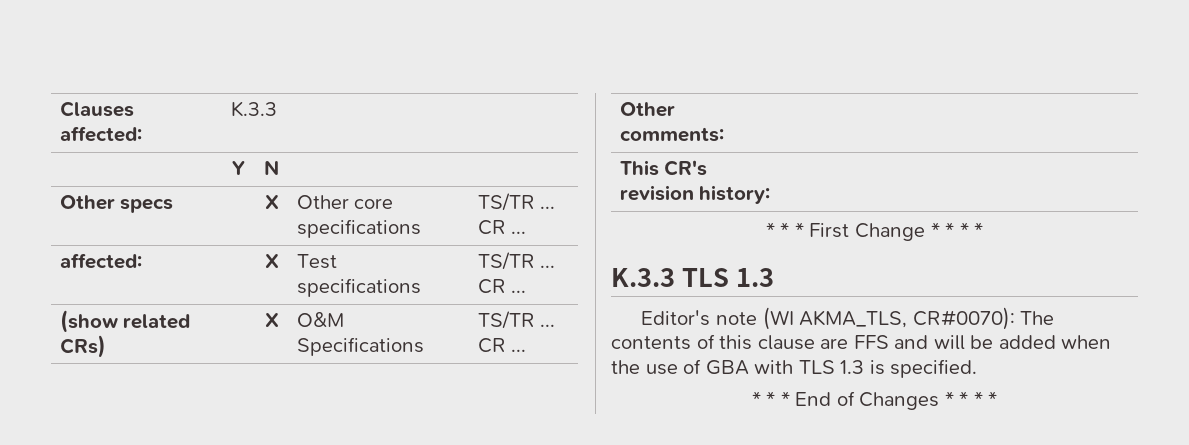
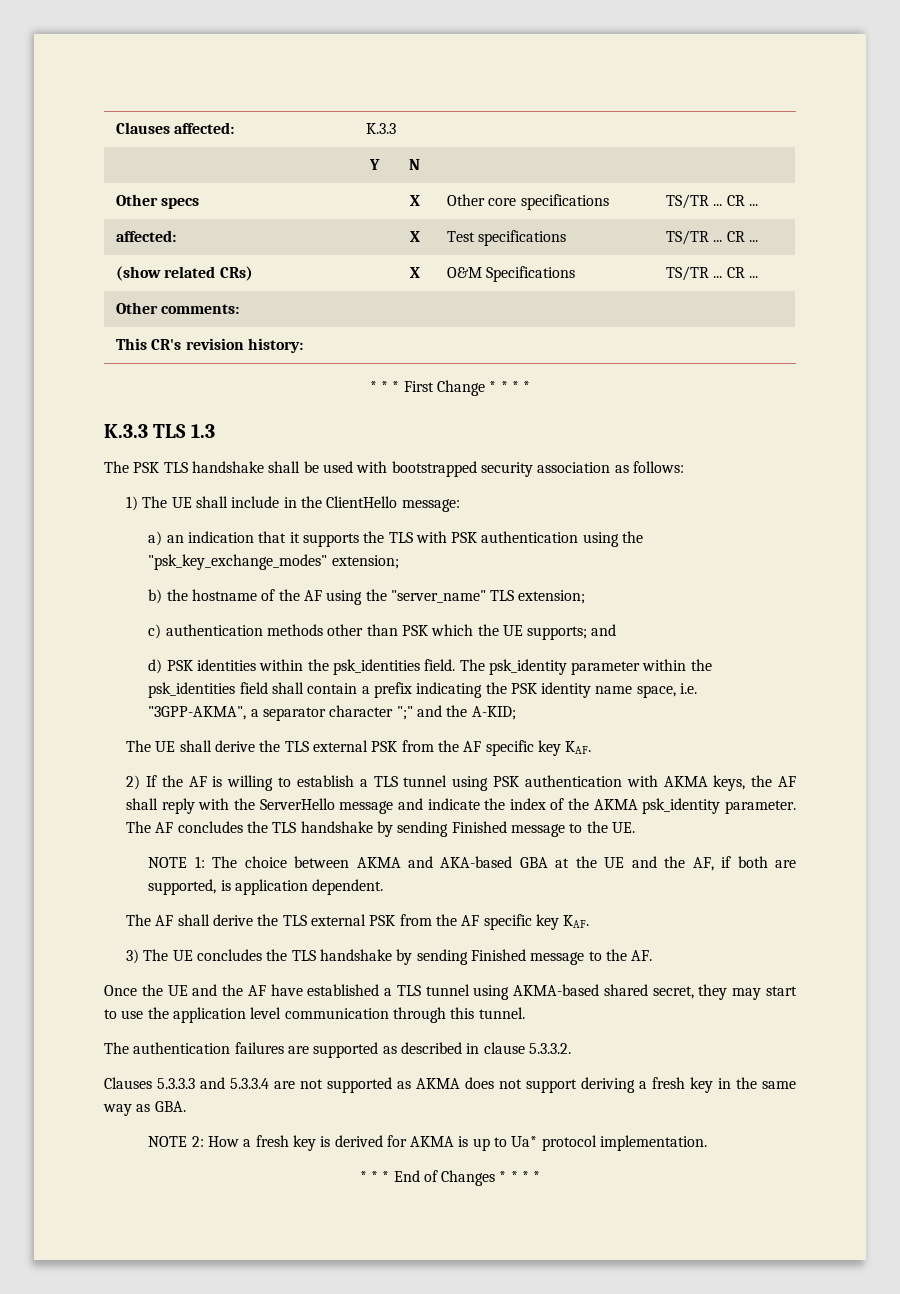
- Editor's note (WI AKMA_TLS, CR#0070): The contents of this clause are FFS and will be added when the use of GBA with TLS 1.3 is specified.
+ The PSK TLS handshake shall be used with bootstrapped security association as follows:
+ 1) The UE shall include in the ClientHello message:
+ a) an indication that it supports the TLS with PSK authentication using the "psk_key_exchange_modes" extension;
+ b) the hostname of the AF using the "server_name" TLS extension;
+ c) authentication methods other than PSK which the UE supports; and
+ d) PSK identities within the psk_identities field. The psk_identity parameter within the psk_identities field shall contain a prefix indicating the PSK identity name space, i.e. "3GPP-AKMA", a separator character ";" and the A-KID;
+ The UE shall derive the TLS external PSK from the AF specific key KAF.
+ 2) If the AF is willing to establish a TLS tunnel using PSK authentication with AKMA keys, the AF shall reply with the ServerHello message and indicate the index of the AKMA psk_identity parameter. The AF concludes the TLS handshake by sending Finished message to the UE.
+ NOTE 1: The choice between AKMA and AKA-based GBA at the UE and the AF, if both are supported, is application dependent.
+ The AF shall derive the TLS external PSK from the AF specific key KAF.
+ 3) The UE concludes the TLS handshake by sending Finished message to the AF.
+ Once the UE and the AF have established a TLS tunnel using AKMA-based shared secret, they may start to use the application level communication through this tunnel.
+ The authentication failures are supported as described in clause 5.3.3.2.
+ Clauses 5.3.3.3 and 5.3.3.4 are not supported as AKMA does not support deriving a fresh key in the same way as GBA.
+ NOTE 2: How a fresh key is derived for AKMA is up to Ua* protocol implementation.

